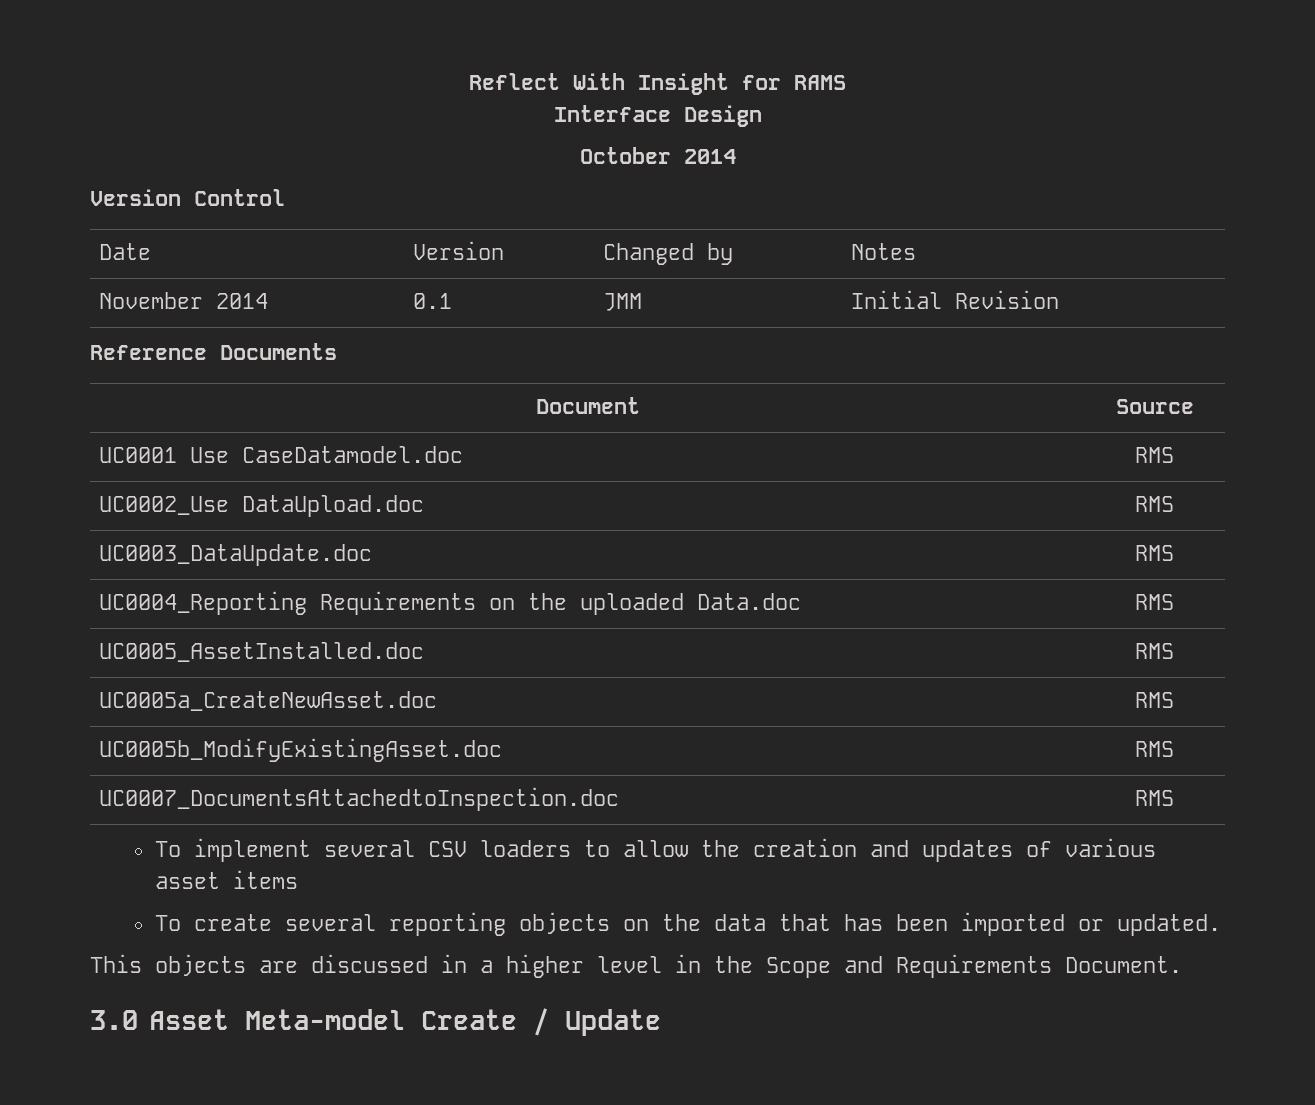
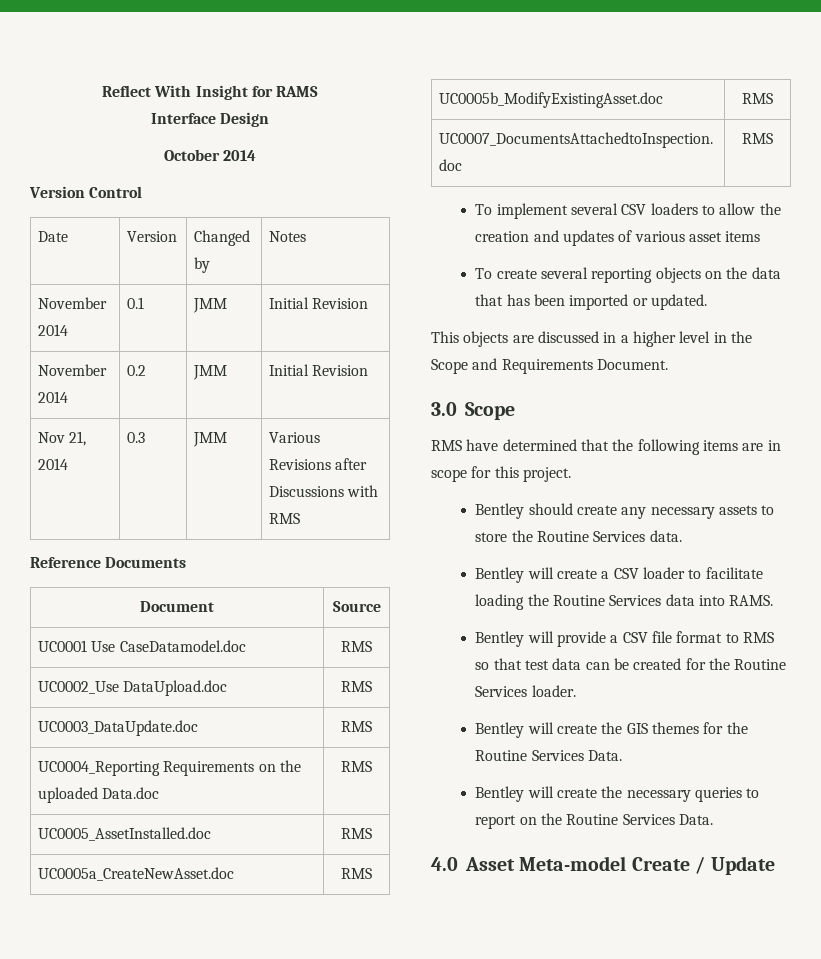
+ November 2014 | 0.2 | JMM | Initial Revision
+ Nov 21, 2014 | 0.3 | JMM | Various Revisions after Discussions with RMS
- 3.0 Asset Meta-model Create / Update
+ 3.0 Scope
+ RMS have determined that the following items are in scope for this project.
+ Bentley should create any necessary assets to store the Routine Services data.
+ Bentley will create a CSV loader to facilitate loading the Routine Services data into RAMS.
+ Bentley will provide a CSV file format to RMS so that test data can be created for the Routine Services loader.
+ Bentley will create the GIS themes for the Routine Services Data.
+ Bentley will create the necessary queries to report on the Routine Services Data.
+ 4.0 Asset Meta-model Create / Update

